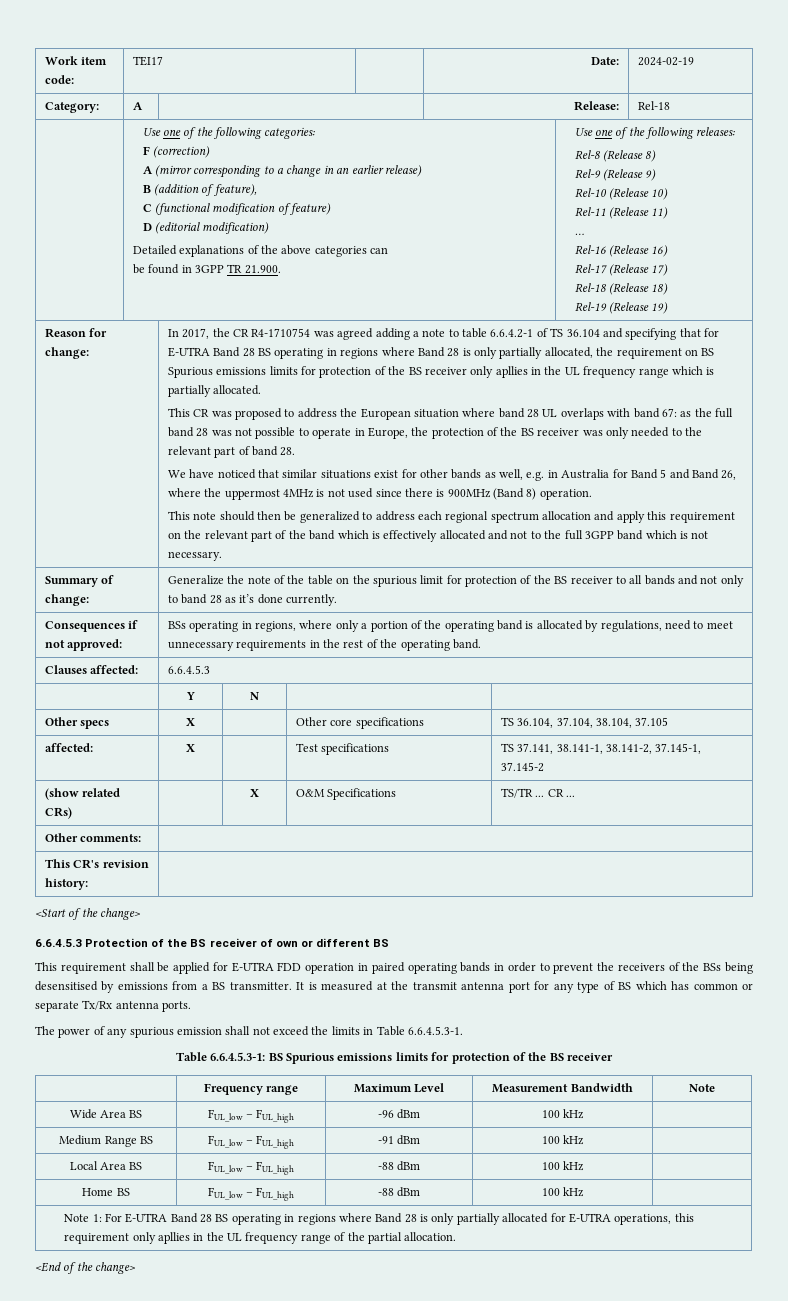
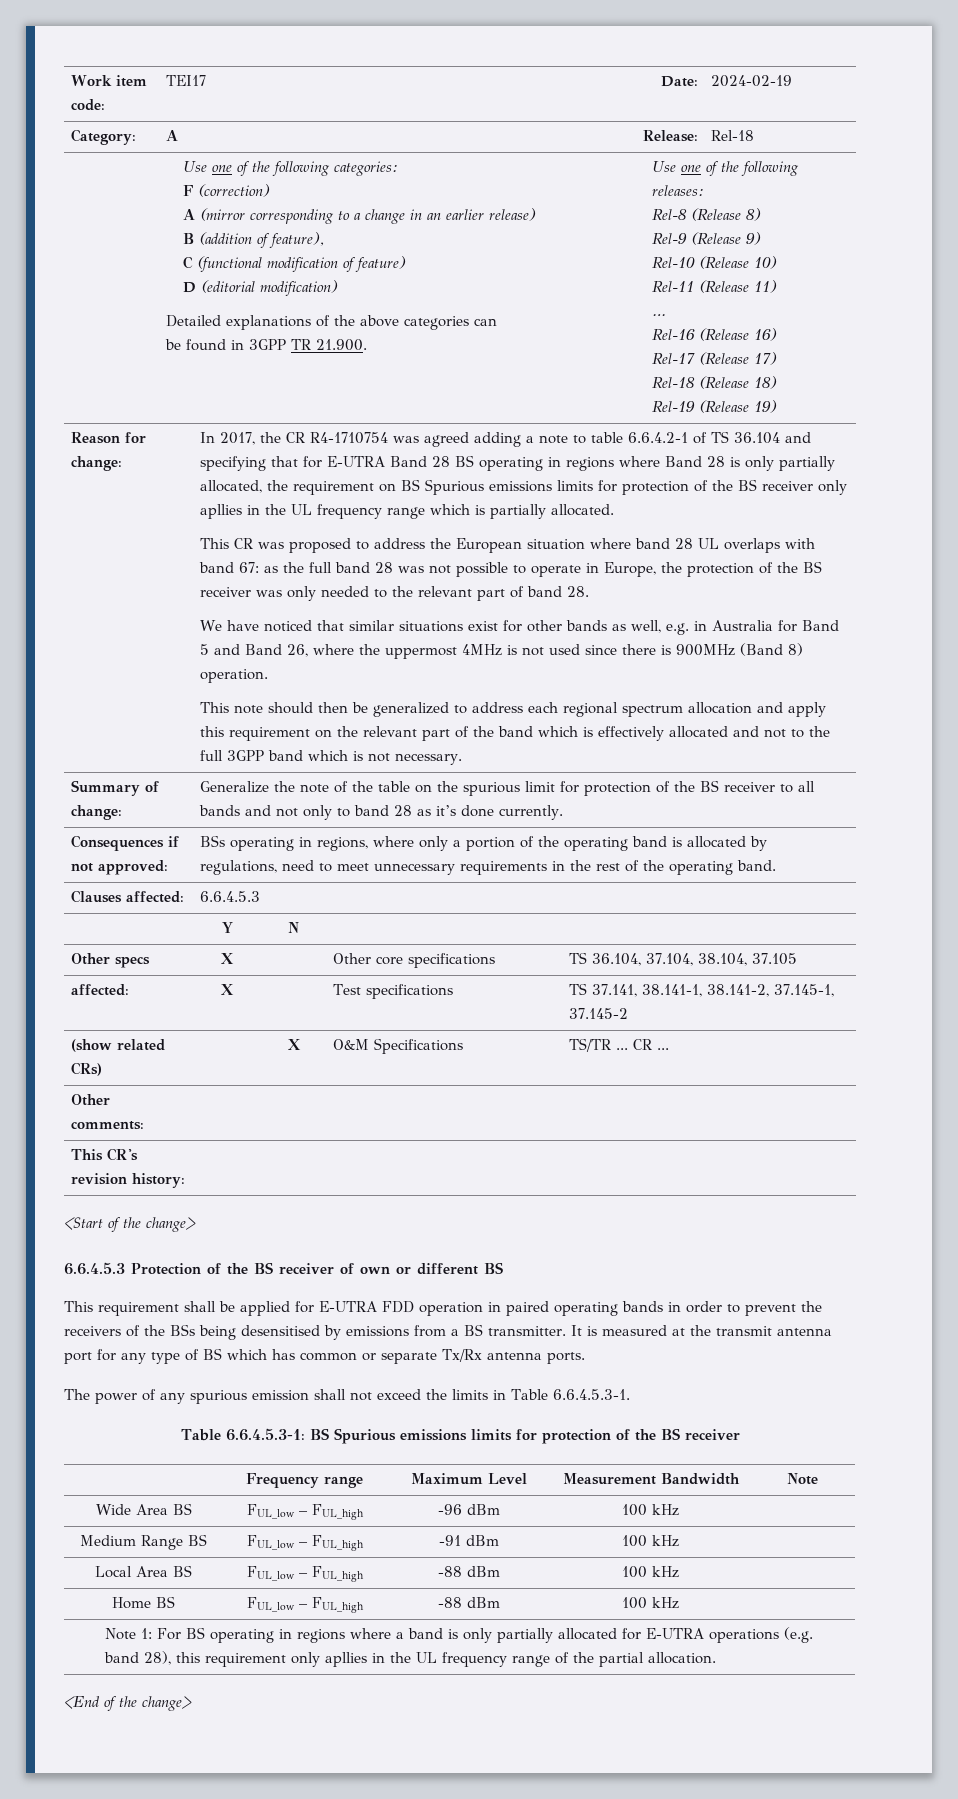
- Note 1: For E-UTRA Band 28 BS operating in regions where Band 28 is only partially allocated for E-UTRA operations, this requirement only apllies in the UL frequency range of the partial allocation.
+ Note 1: For BS operating in regions where a band is only partially allocated for E-UTRA operations (e.g. band 28), this requirement only apllies in the UL frequency range of the partial allocation.

